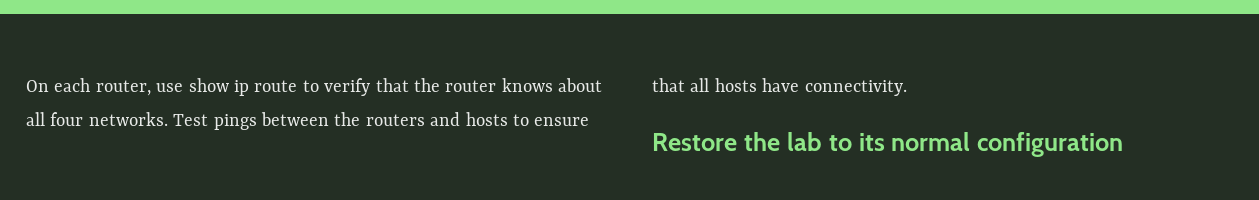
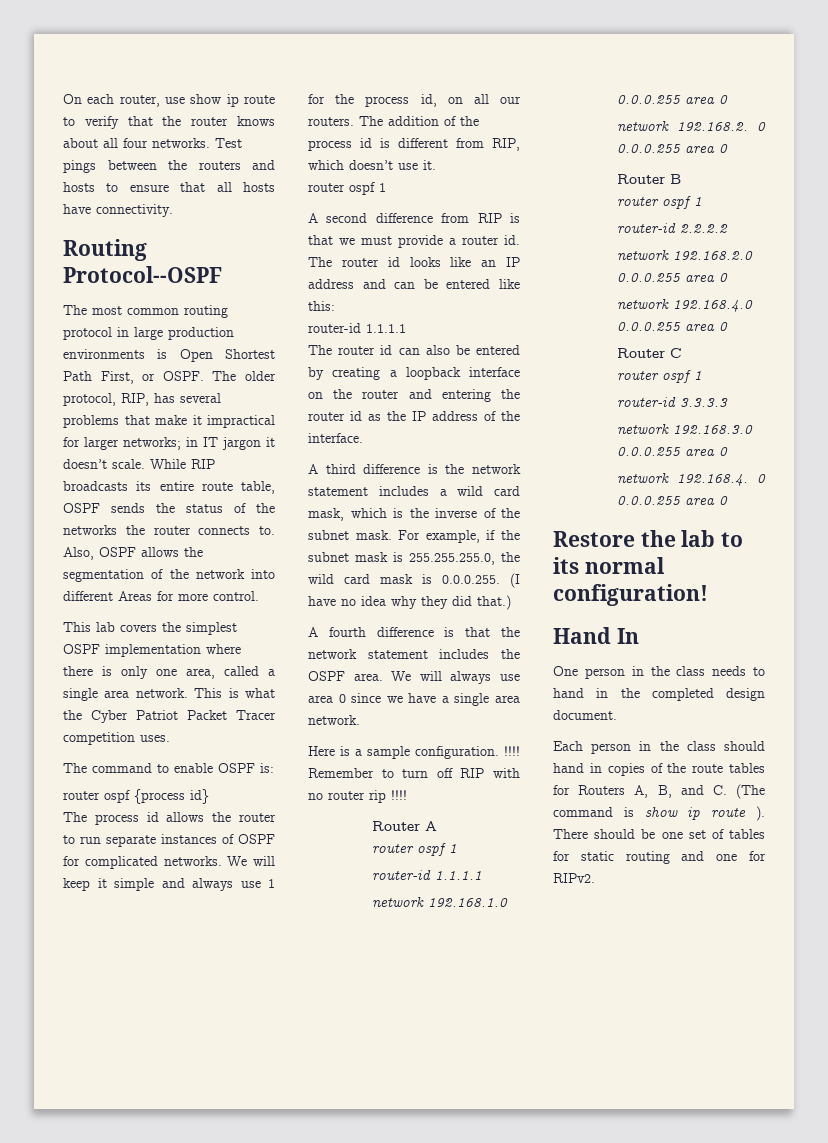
+ Routing Protocol--OSPF
+ The most common routing protocol in large production environments is Open Shortest Path First, or OSPF. The older protocol, RIP, has several problems that make it impractical for larger networks; in IT jargon it doesn’t scale. While RIP broadcasts its entire route table, OSPF sends the status of the networks the router connects to. Also, OSPF allows the segmentation of the network into different Areas for more control.
+ This lab covers the simplest OSPF implementation where there is only one area, called a single area network. This is what the Cyber Patriot Packet Tracer competition uses.
+ The command to enable OSPF is:
+ router ospf {process id}
+ The process id allows the router to run separate instances of OSPF for complicated networks. We will keep it simple and always use 1 for the process id, on all our routers. The addition of the process id is different from RIP, which doesn’t use it.
+ router ospf 1
+ A second difference from RIP is that we must provide a router id. The router id looks like an IP address and can be entered like this:
+ router-id 1.1.1.1
+ The router id can also be entered by creating a loopback interface on the router and entering the router id as the IP address of the interface.
+ A third difference is the network statement includes a wild card mask, which is the inverse of the subnet mask. For example, if the subnet mask is 255.255.255.0, the wild card mask is 0.0.0.255. (I have no idea why they did that.)
+ A fourth difference is that the network statement includes the OSPF area. We will always use area 0 since we have a single area network.
+ Here is a sample configuration. !!!! Remember to turn off RIP with no router rip !!!!
+ Router A
+ router ospf 1
+ router-id 1.1.1.1
+ network 192.168.1.0 0.0.0.255 area 0
+ network 192.168.2. 0 0.0.0.255 area 0
+ Router B
+ router ospf 1
+ router-id 2.2.2.2
+ network 192.168.2.0 0.0.0.255 area 0
+ network 192.168.4.0 0.0.0.255 area 0
+ Router C
+ router ospf 1
+ router-id 3.3.3.3
+ network 192.168.3.0 0.0.0.255 area 0
+ network 192.168.4. 0 0.0.0.255 area 0
- Restore the lab to its normal configuration
+ Restore the lab to its normal configuration!
+ Hand In
+ One person in the class needs to hand in the completed design document.
+ Each person in the class should hand in copies of the route tables for Routers A, B, and C. (The command is show ip route ). There should be one set of tables for static routing and one for RIPv2.

